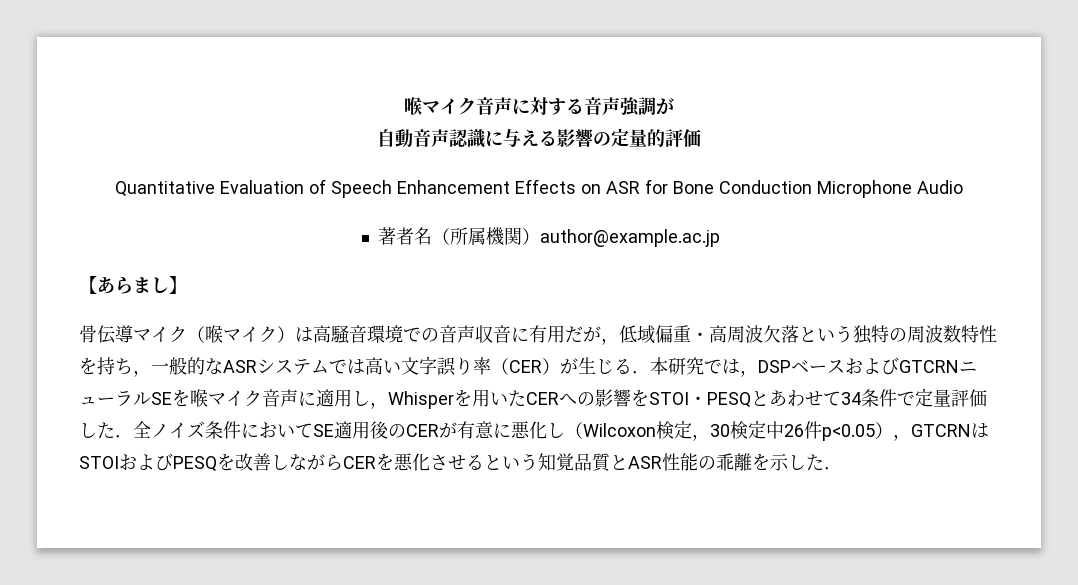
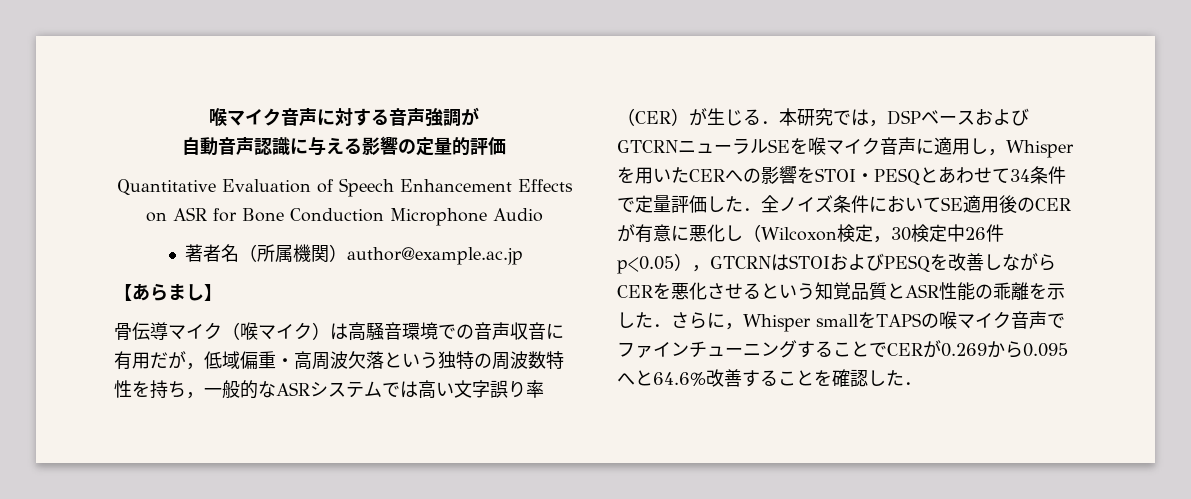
- 骨伝導マイク（喉マイク）は高騒音環境での音声収音に有用だが，低域偏重・高周波欠落という独特の周波数特性を持ち，一般的なASRシステムでは高い文字誤り率（CER）が生じる．本研究では，DSPベースおよびGTCRNニューラルSEを喉マイク音声に適用し，Whisperを用いたCERへの影響をSTOI・PESQとあわせて34条件で定量評価した．全ノイズ条件においてSE適用後のCERが有意に悪化し（Wilcoxon検定，30検定中26件p<0.05），GTCRNはSTOIおよびPESQを改善しながらCERを悪化させるという知覚品質とASR性能の乖離を示した．
+ 骨伝導マイク（喉マイク）は高騒音環境での音声収音に有用だが，低域偏重・高周波欠落という独特の周波数特性を持ち，一般的なASRシステムでは高い文字誤り率（CER）が生じる．本研究では，DSPベースおよびGTCRNニューラルSEを喉マイク音声に適用し，Whisperを用いたCERへの影響をSTOI・PESQとあわせて34条件で定量評価した．全ノイズ条件においてSE適用後のCERが有意に悪化し（Wilcoxon検定，30検定中26件p<0.05），GTCRNはSTOIおよびPESQを改善しながらCERを悪化させるという知覚品質とASR性能の乖離を示した．さらに，Whisper smallをTAPSの喉マイク音声でファインチューニングすることでCERが0.269から0.095へと64.6%改善することを確認した．

